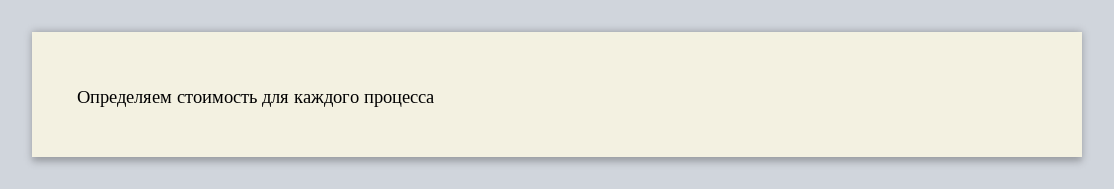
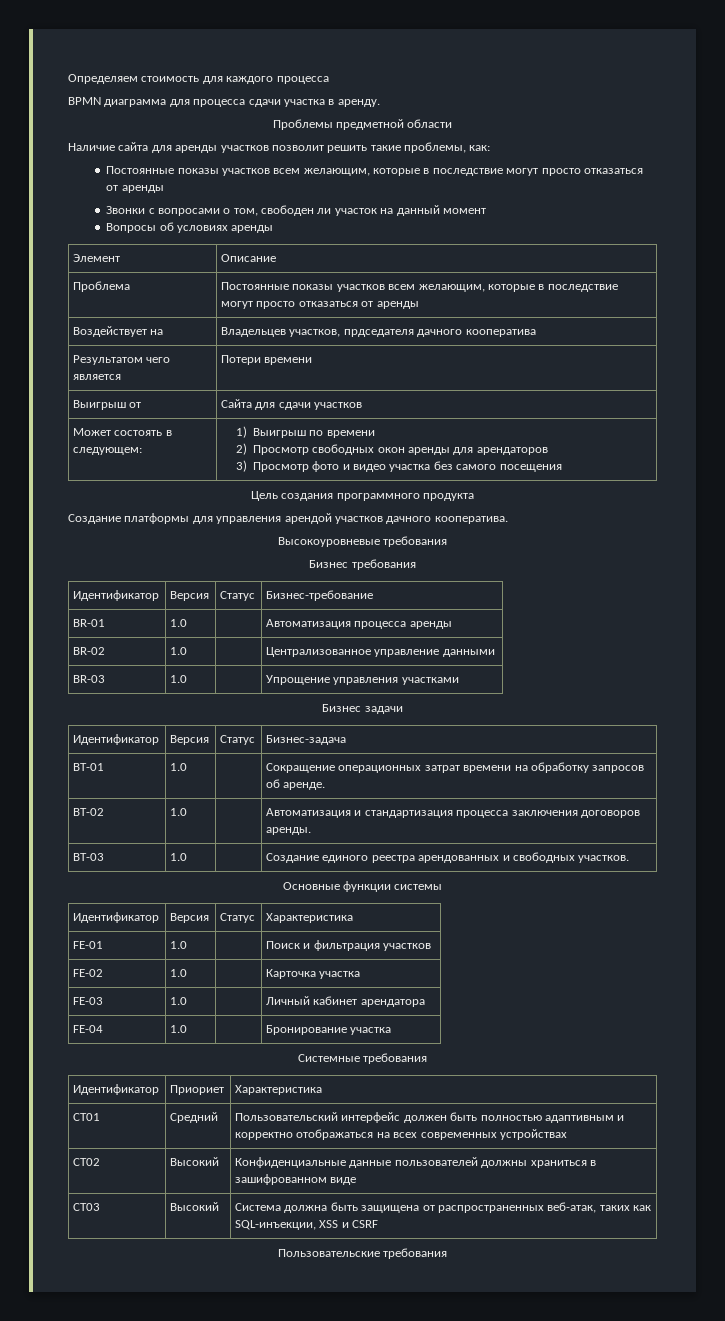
+ BPMN диаграмма для процесса сдачи участка в аренду.
+ Проблемы предметной области
+ Наличие сайта для аренды участков позволит решить такие проблемы, как:
+ Постоянные показы участков всем желающим, которые в последствие могут просто отказаться от аренды
+ Звонки с вопросами о том, свободен ли участок на данный момент
+ Вопросы об условиях аренды
+ Элемент | Описание
+ Проблема | Постоянные показы участков всем желающим, которые в последствие могут просто отказаться от аренды
+ Воздействует на | Владельцев участков, прдседателя дачного кооператива
+ Результатом чего является | Потери времени
+ Выигрыш от | Сайта для сдачи участков
+ Может состоять в следующем: | 1) Выигрыш по времени
+ 2) Просмотр свободных окон аренды для арендаторов
+ 3) Просмотр фото и видео участка без самого посещения
+ Цель создания программного продукта
+ Создание платформы для управления арендой участков дачного кооператива.
+ Высокоуровневые требования
+ Бизнес требования
+ Идентификатор | Версия | Статус | Бизнес-требование
+ BR-01 | 1.0 | | Автоматизация процесса аренды
+ BR-02 | 1.0 | | Централизованное управление данными
+ BR-03 | 1.0 | | Упрощение управления участками
+ Бизнес задачи
+ Идентификатор | Версия | Статус | Бизнес-задача
+ BT-01 | 1.0 | | Сокращение операционных затрат времени на обработку запросов об аренде.
+ BT-02 | 1.0 | | Автоматизация и стандартизация процесса заключения договоров аренды.
+ BT-03 | 1.0 | | Создание единого реестра арендованных и свободных участков.
+ Основные функции системы
+ Идентификатор | Версия | Статус | Характеристика
+ FE-01 | 1.0 | | Поиск и фильтрация участков
+ FE-02 | 1.0 | | Карточка участка
+ FE-03 | 1.0 | | Личный кабинет арендатора
+ FE-04 | 1.0 | | Бронирование участка
+ Системные требования
+ Идентификатор | Приориет | Характеристика
+ СТ01 | Средний | Пользовательский интерфейс должен быть полностью адаптивным и корректно отображаться на всех современных устройствах
+ СТ02 | Высокий | Конфиденциальные данные пользователей должны храниться в зашифрованном виде
+ СТ03 | Высокий | Система должна быть защищена от распространенных веб-атак, таких как SQL-инъекции, XSS и CSRF
+ Пользовательские требования

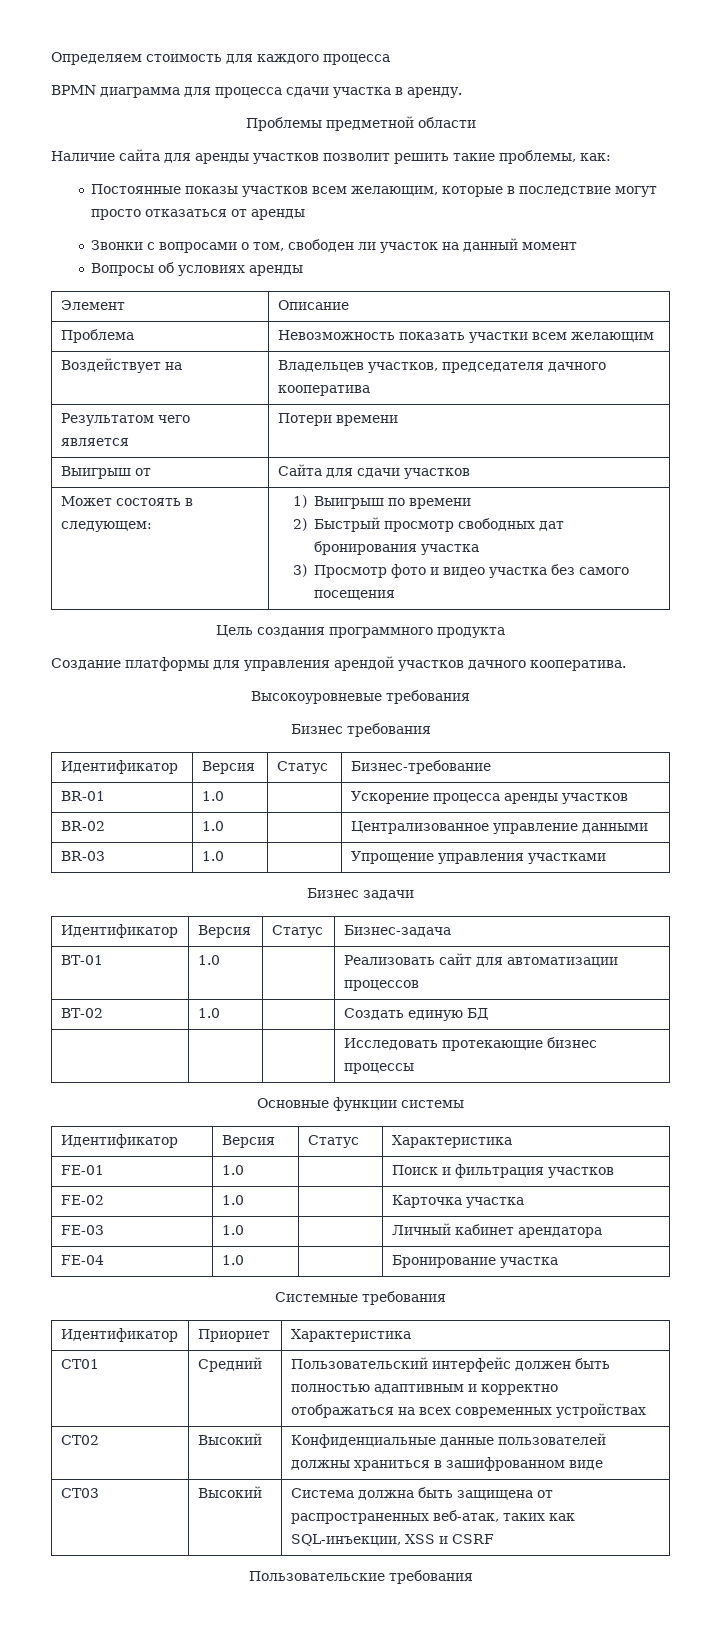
- Проблема | Постоянные показы участков всем желающим, которые в последствие могут просто отказаться от аренды
+ Проблема | Невозможность показать участки всем желающим
- Воздействует на | Владельцев участков, прдседателя дачного кооператива
+ Воздействует на | Владельцев участков, председателя дачного кооператива
  Может состоять в следующем: | 1) Выигрыш по времени
- 2) Просмотр свободных окон аренды для арендаторов
+ 2) Быстрый просмотр свободных дат бронирования участка
- BR-01 | 1.0 | | Автоматизация процесса аренды
+ BR-01 | 1.0 | | Ускорение процесса аренды участков
- BT-01 | 1.0 | | Сокращение операционных затрат времени на обработку запросов об аренде.
- BT-02 | 1.0 | | Автоматизация и стандартизация процесса заключения договоров аренды.
- BT-03 | 1.0 | | Создание единого реестра арендованных и свободных участков.
+ BT-01 | 1.0 | | Реализовать сайт для автоматизации процессов
+ BT-02 | 1.0 | | Создать единую БД
+ | | | Исследовать протекающие бизнес процессы

